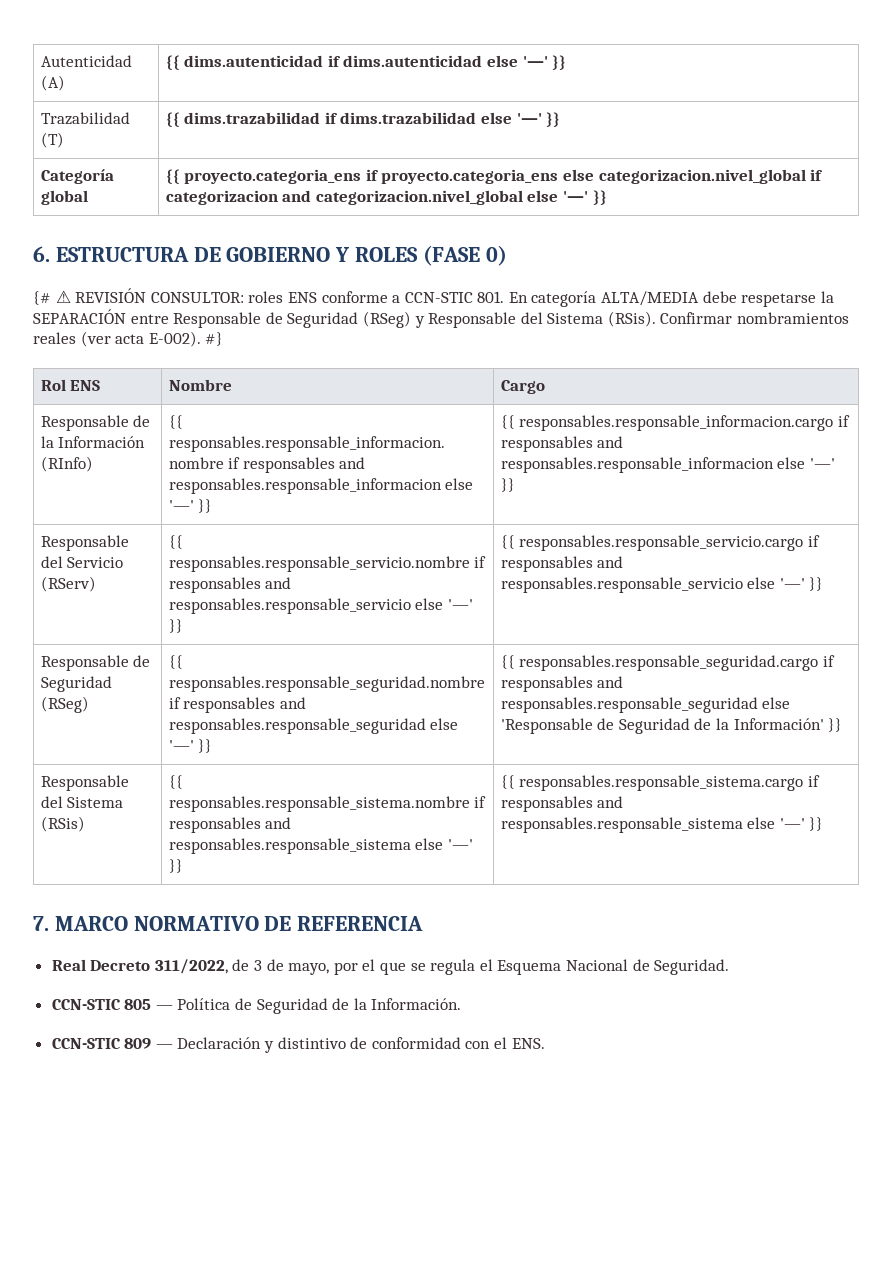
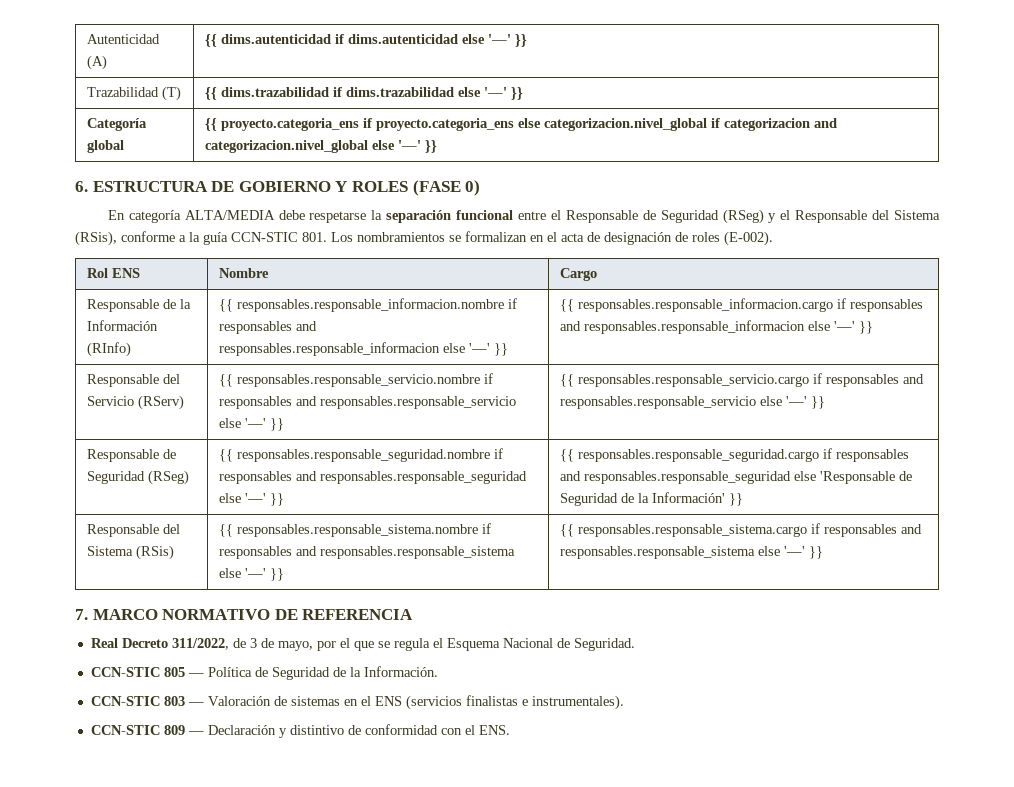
- {# ⚠ REVISIÓN CONSULTOR: roles ENS conforme a CCN-STIC 801. En categoría ALTA/MEDIA debe respetarse la SEPARACIÓN entre Responsable de Seguridad (RSeg) y Responsable del Sistema (RSis). Confirmar nombramientos reales (ver acta E-002). #}
+ En categoría ALTA/MEDIA debe respetarse la separación funcional entre el Responsable de Seguridad (RSeg) y el Responsable del Sistema (RSis), conforme a la guía CCN-STIC 801. Los nombramientos se formalizan en el acta de designación de roles (E-002).
+ CCN-STIC 803 — Valoración de sistemas en el ENS (servicios finalistas e instrumentales).

